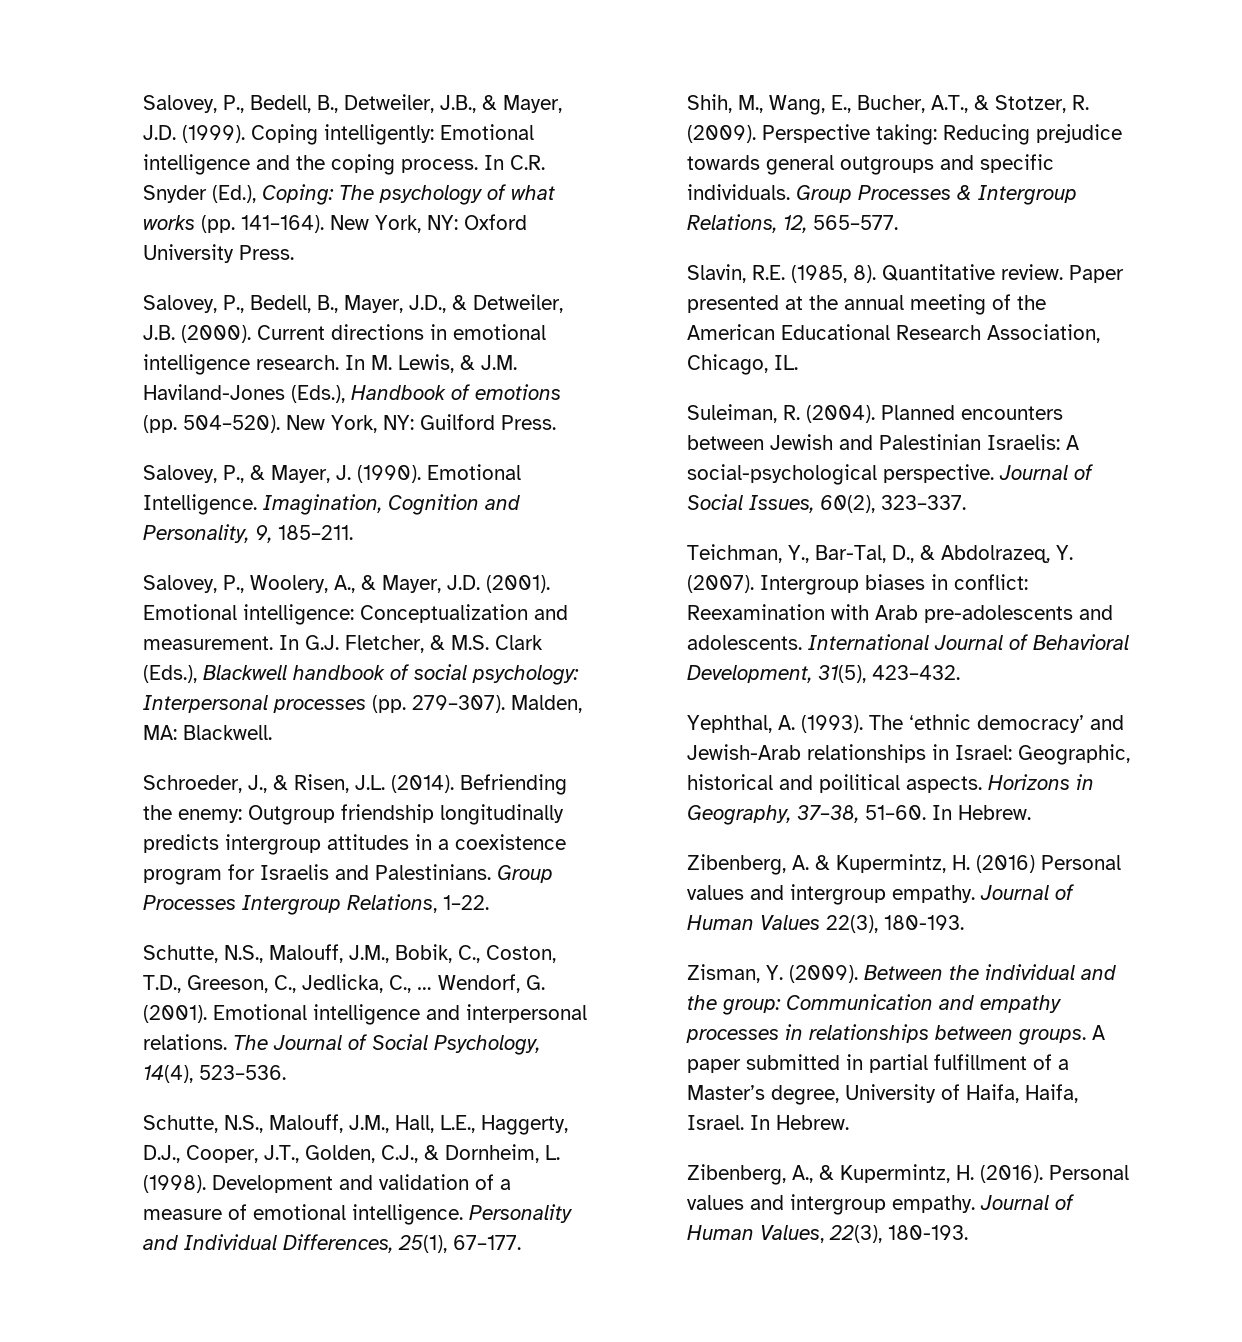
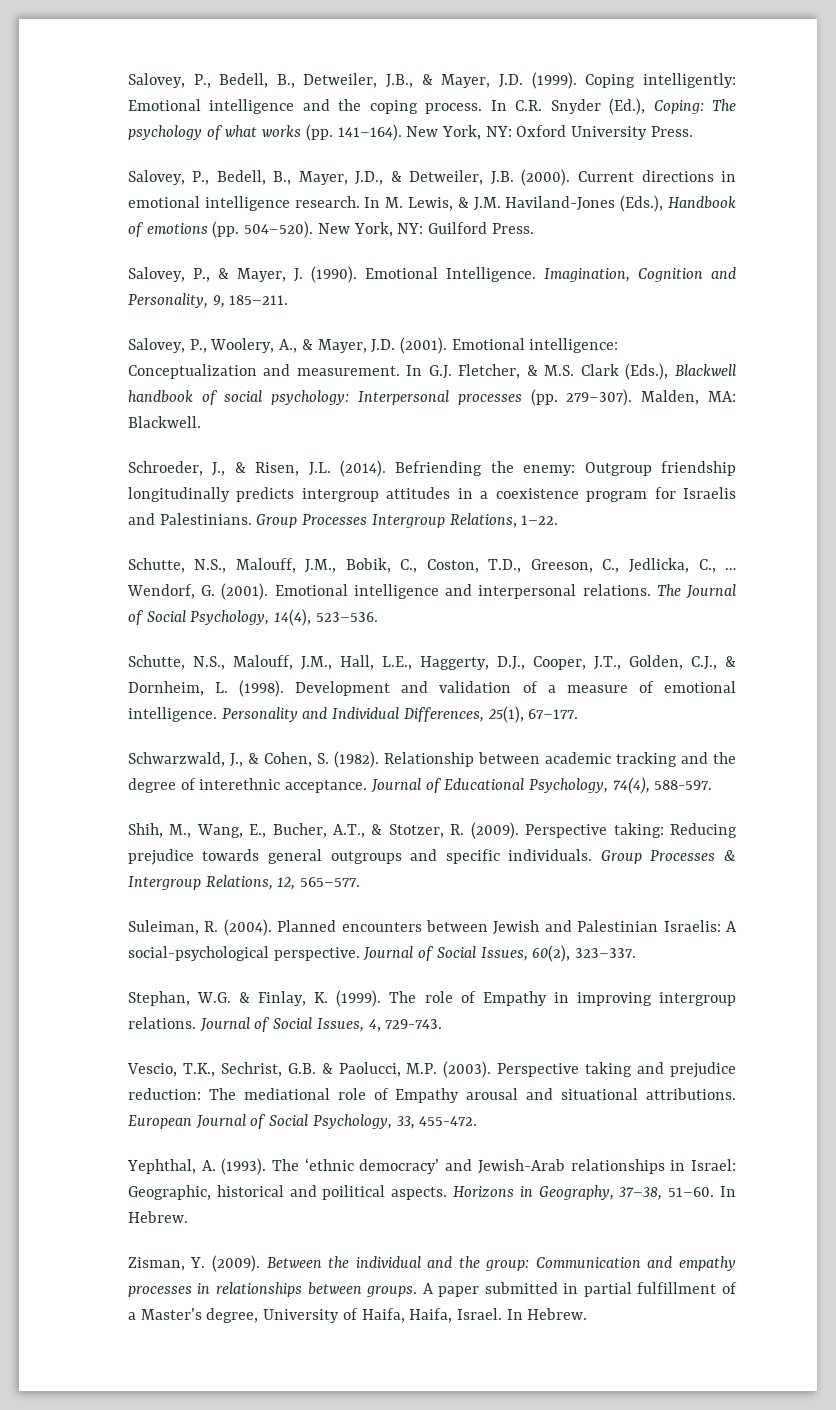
+ Schwarzwald, J., & Cohen, S. (1982). Relationship between academic tracking and the degree of interethnic acceptance. Journal of Educational Psychology, 74(4), 588-597.
- Slavin, R.E. (1985, 8). Quantitative review. Paper presented at the annual meeting of the American Educational Research Association, Chicago, IL.
- Teichman, Y., Bar-Tal, D., & Abdolrazeq, Y. (2007). Intergroup biases in conflict: Reexamination with Arab pre-adolescents and adolescents. International Journal of Behavioral Development, 31(5), 423–432.
+ Stephan, W.G. & Finlay, K. (1999). The role of Empathy in improving intergroup relations. Journal of Social Issues, 4, 729-743.
+ Vescio, T.K., Sechrist, G.B. & Paolucci, M.P. (2003). Perspective taking and prejudice reduction: The mediational role of Empathy arousal and situational attributions. European Journal of Social Psychology, 33, 455-472.
- Zibenberg, A. & Kupermintz, H. (2016) Personal values and intergroup empathy. Journal of Human Values 22(3), 180-193.
- Zibenberg, A., & Kupermintz, H. (2016). Personal values and intergroup empathy. Journal of Human Values, 22(3), 180-193.

